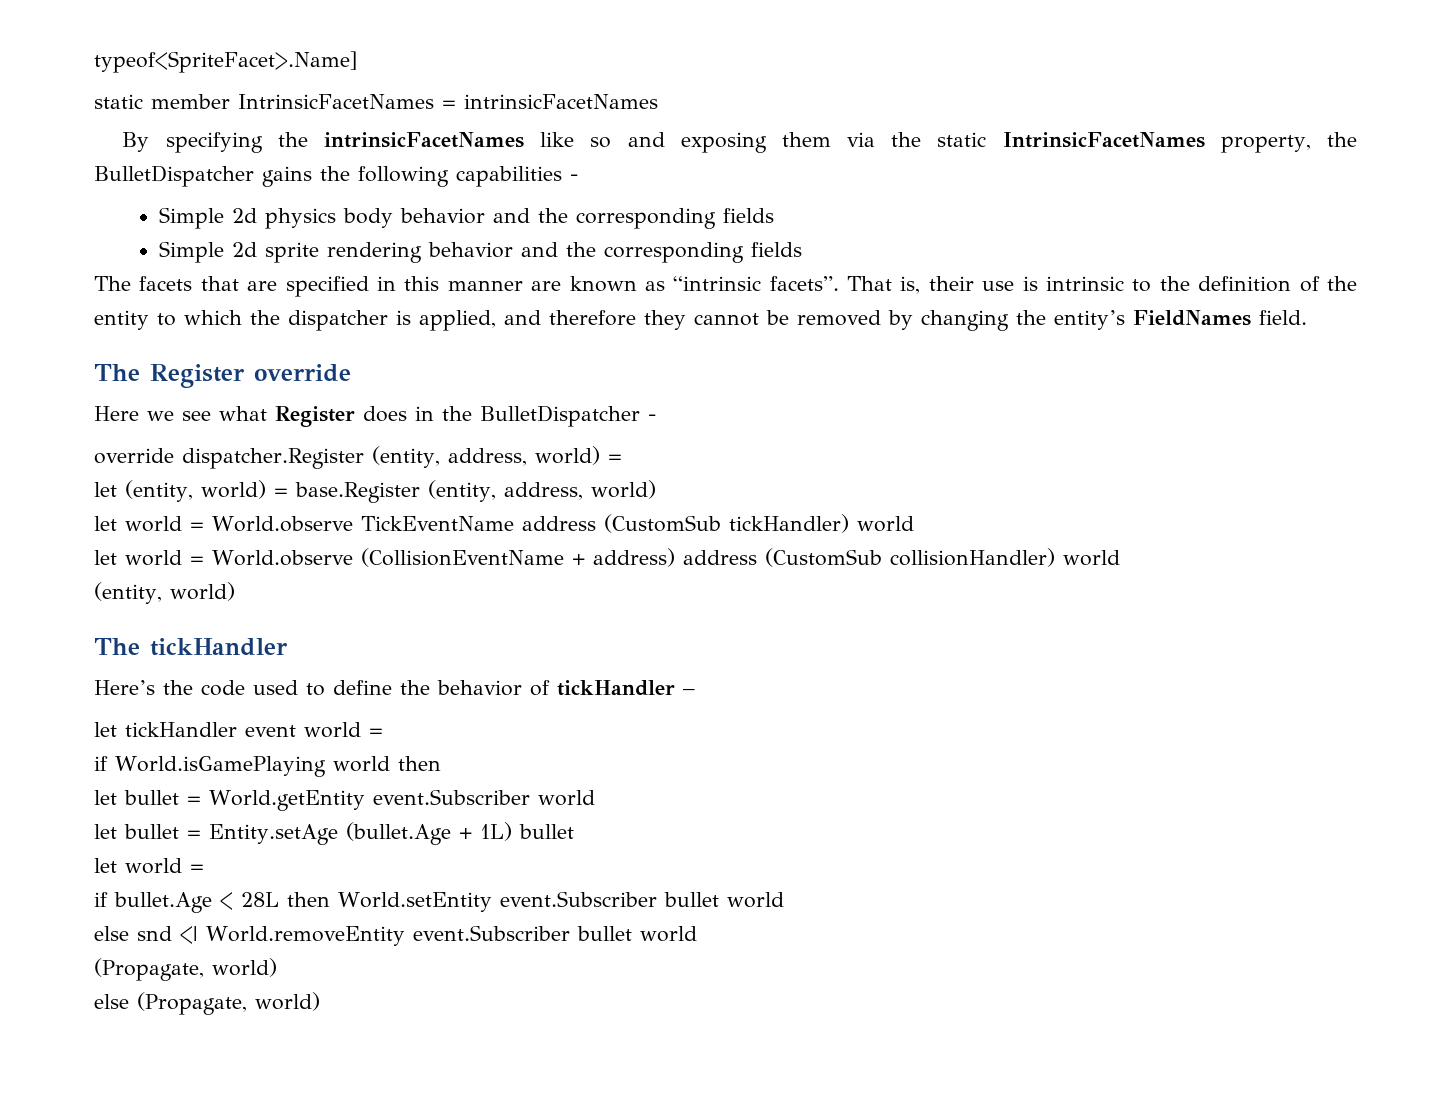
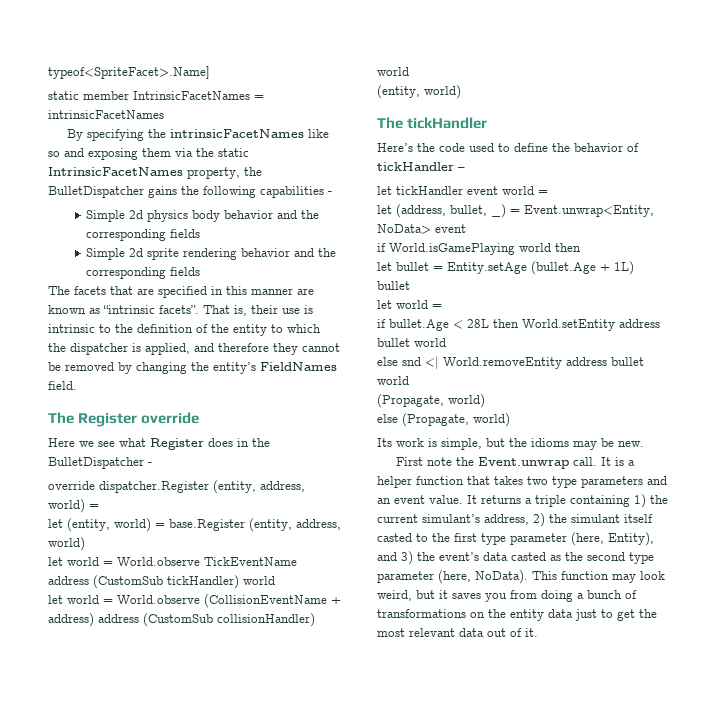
+ let (address, bullet, _) = Event.unwrap<Entity, NoData> event
  if World.isGamePlaying world then
- let bullet = World.getEntity event.Subscriber world
- if bullet.Age < 28L then World.setEntity event.Subscriber bullet world
+ if bullet.Age < 28L then World.setEntity address bullet world
- else snd <| World.removeEntity event.Subscriber bullet world
+ else snd <| World.removeEntity address bullet world
+ Its work is simple, but the idioms may be new.
+ First note the Event.unwrap call. It is a helper function that takes two type parameters and an event value. It returns a triple containing 1) the current simulant’s address, 2) the simulant itself casted to the first type parameter (here, Entity), and 3) the event’s data casted as the second type parameter (here, NoData). This function may look weird, but it saves you from doing a bunch of transformations on the entity data just to get the most relevant data out of it.

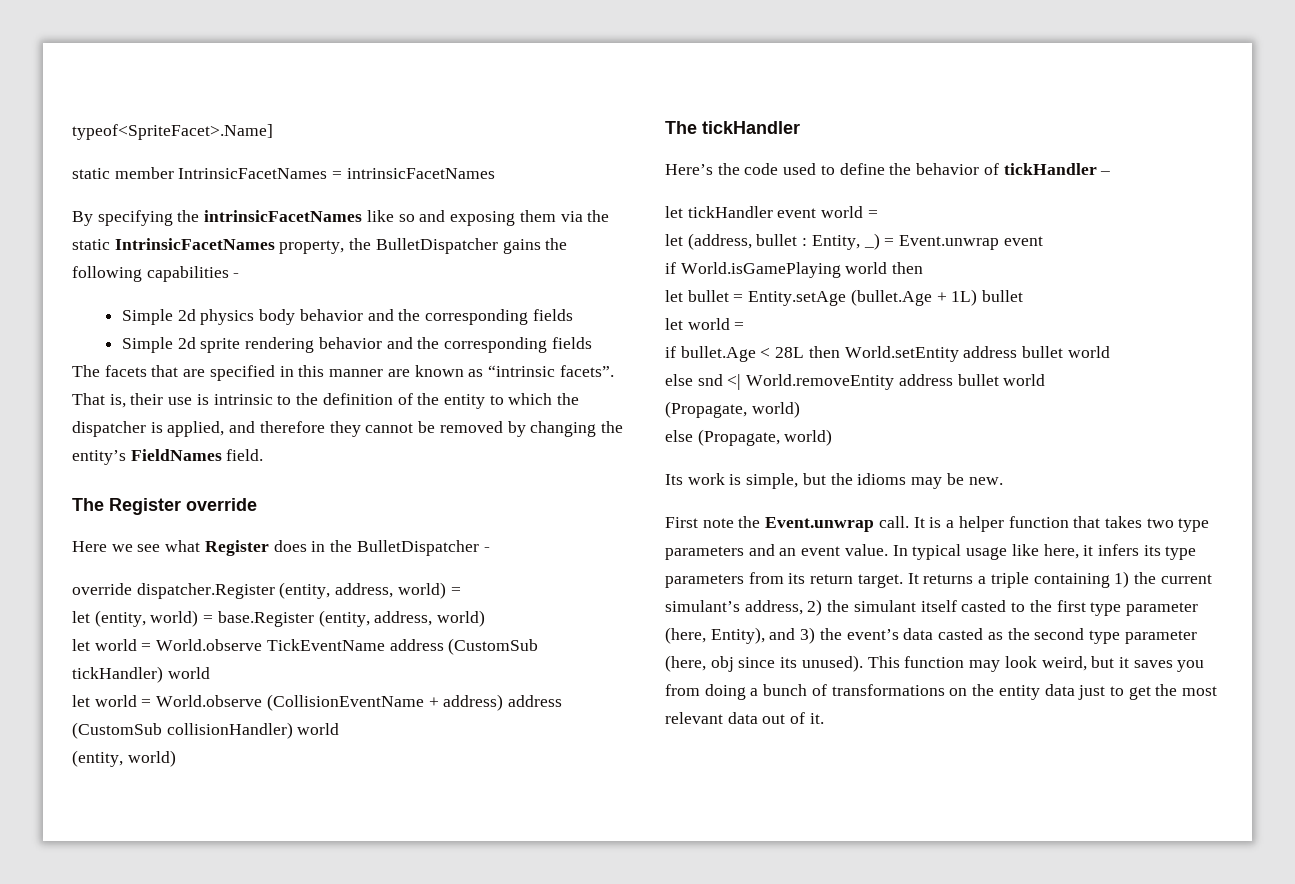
- let (address, bullet, _) = Event.unwrap<Entity, NoData> event
+ let (address, bullet : Entity, _) = Event.unwrap event
+ In typical usage like here, it infers its type parameters from its return target.
- It returns a triple containing 1) the current simulant’s address, 2) the simulant itself casted to the first type parameter (here, Entity), and 3) the event’s data casted as the second type parameter (here, NoData).
+ It returns a triple containing 1) the current simulant’s address, 2) the simulant itself casted to the first type parameter (here, Entity), and 3) the event’s data casted as the second type parameter (here, obj since its unused).

